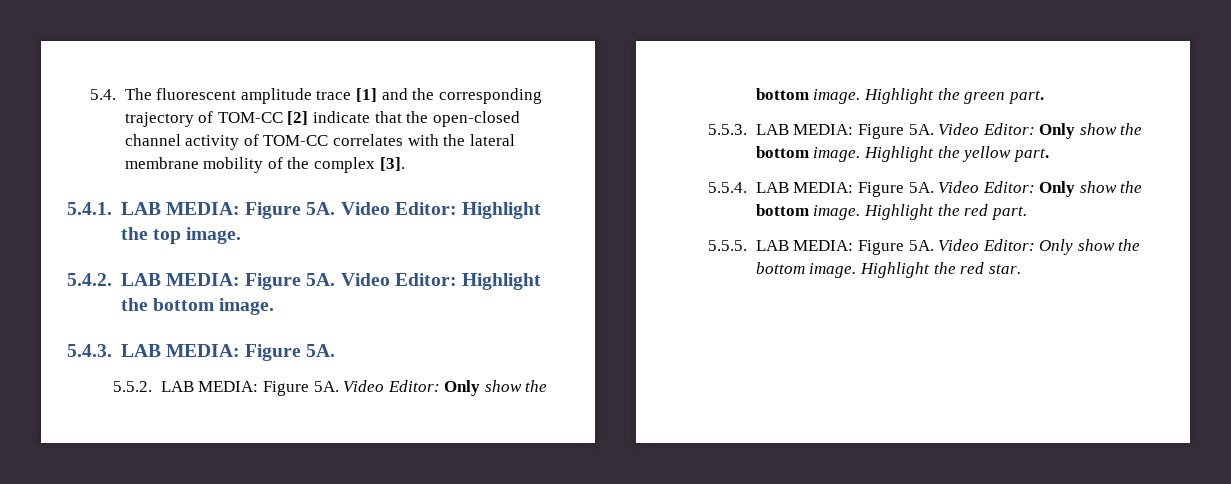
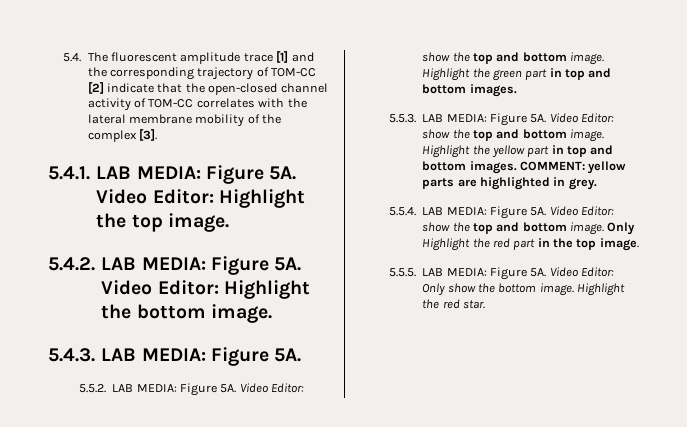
- 5.5.2. LAB MEDIA: Figure 5A. Video Editor: Only show the bottom image.
+ 5.5.2. LAB MEDIA: Figure 5A. Video Editor: show the top and bottom image.
- Highlight the green part.
+ Highlight the green part in top and bottom images.
- 5.5.3. LAB MEDIA: Figure 5A. Video Editor: Only show the bottom image.
+ 5.5.3. LAB MEDIA: Figure 5A. Video Editor: show the top and bottom image.
- Highlight the yellow part.
+ Highlight the yellow part in top and bottom images. COMMENT: yellow parts are highlighted in grey.
- Video Editor: Only show the bottom image. Highlight the red part.
+ Video Editor: show the top and bottom image. Only Highlight the red part in the top image.

